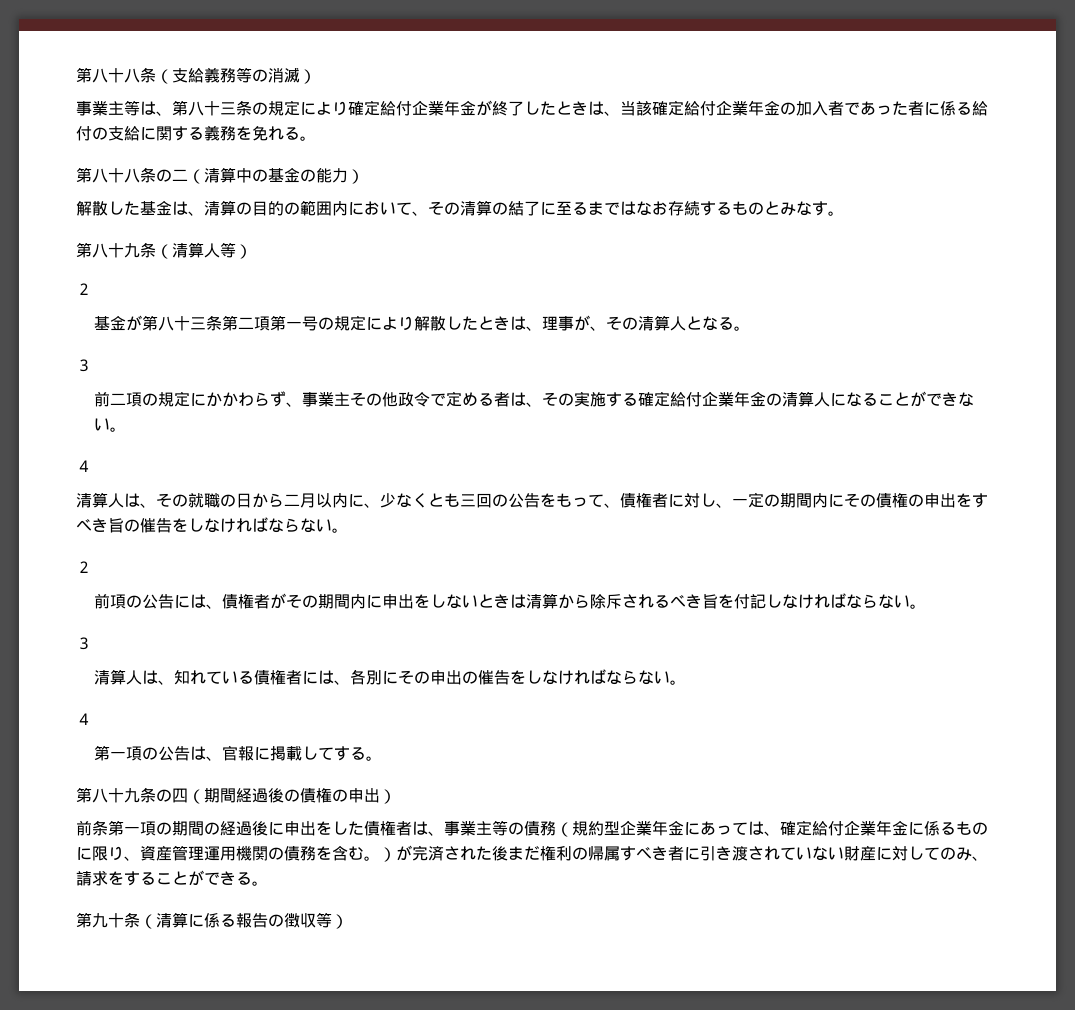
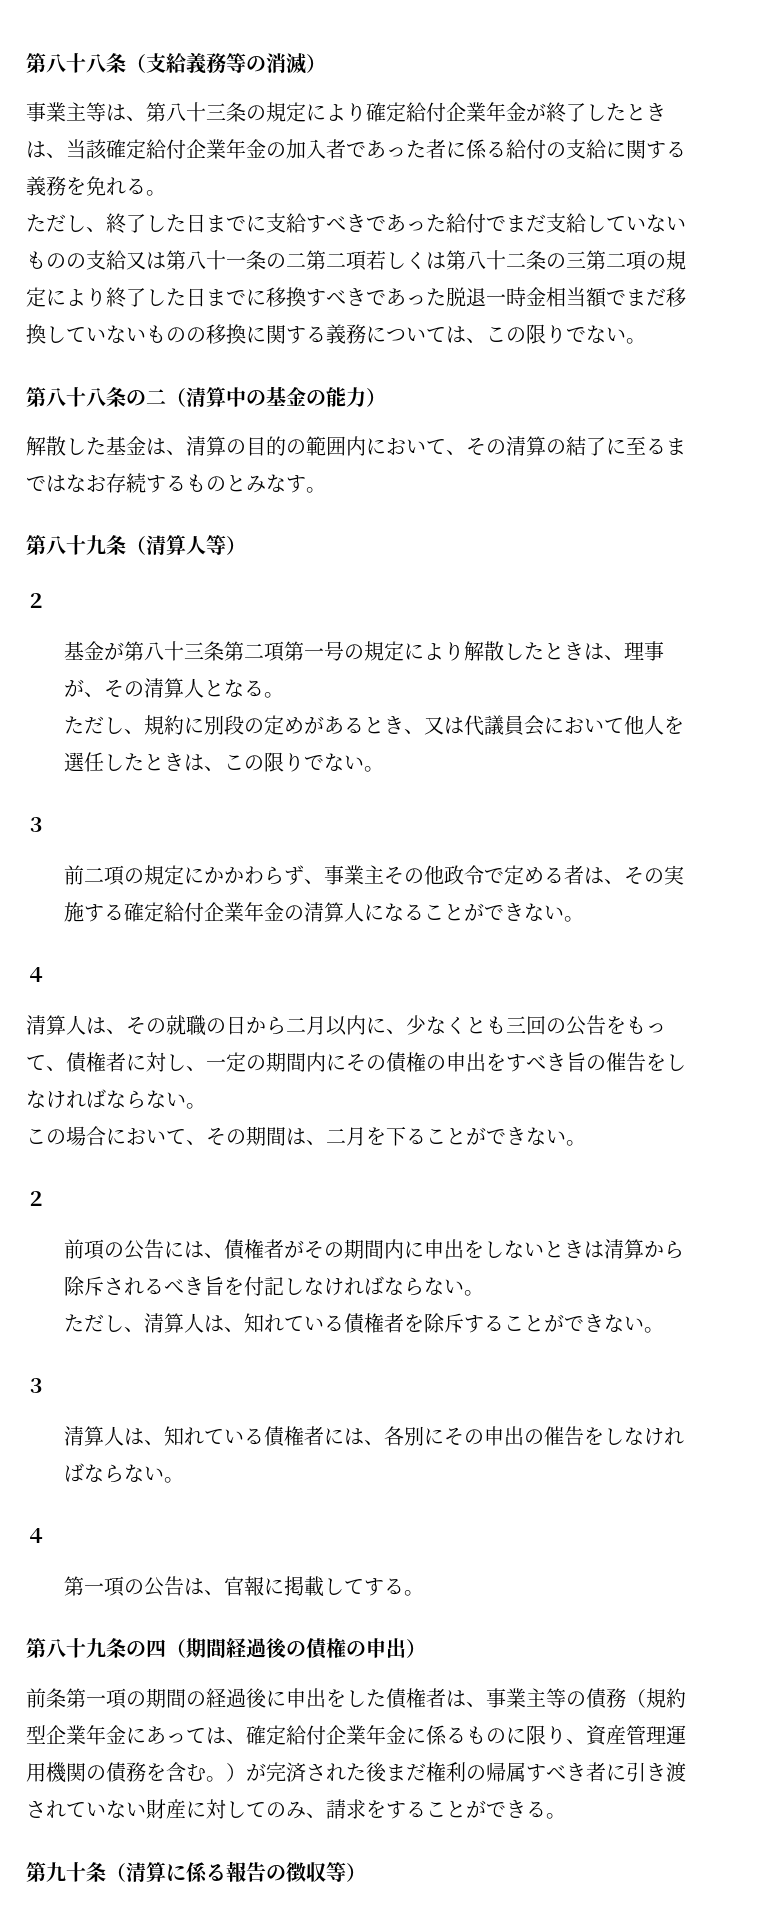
+ ただし、終了した日までに支給すべきであった給付でまだ支給していないものの支給又は第八十一条の二第二項若しくは第八十二条の三第二項の規定により終了した日までに移換すべきであった脱退一時金相当額でまだ移換していないものの移換に関する義務については、この限りでない。
+ ただし、規約に別段の定めがあるとき、又は代議員会において他人を選任したときは、この限りでない。
+ この場合において、その期間は、二月を下ることができない。
+ ただし、清算人は、知れている債権者を除斥することができない。

